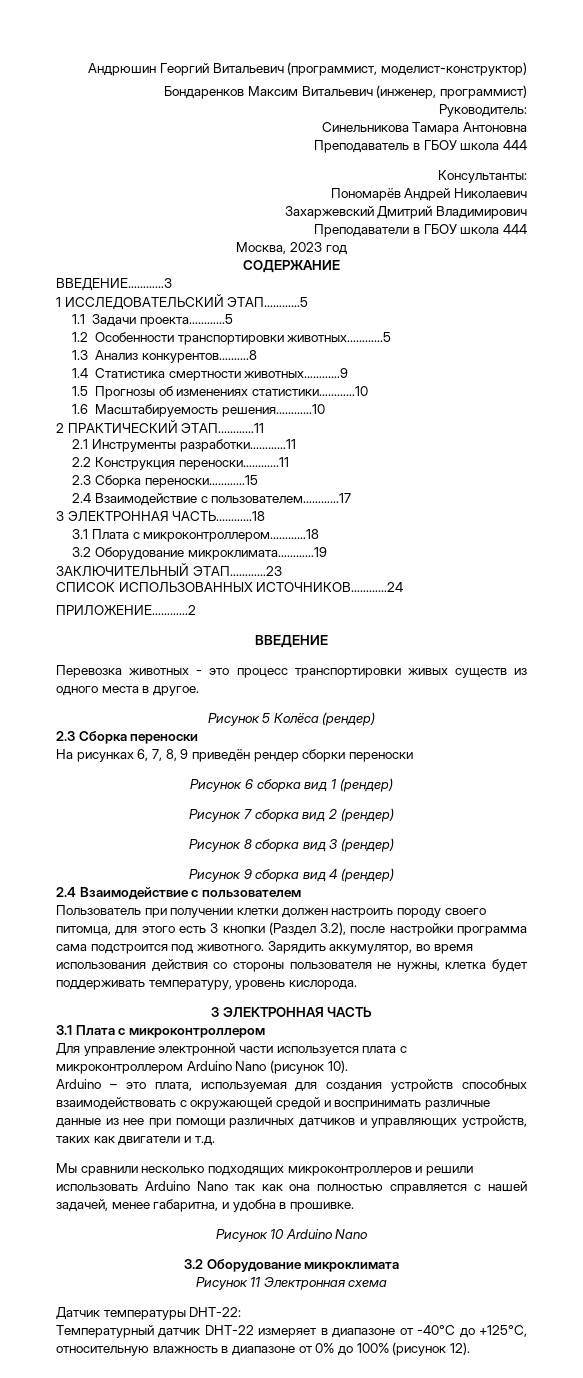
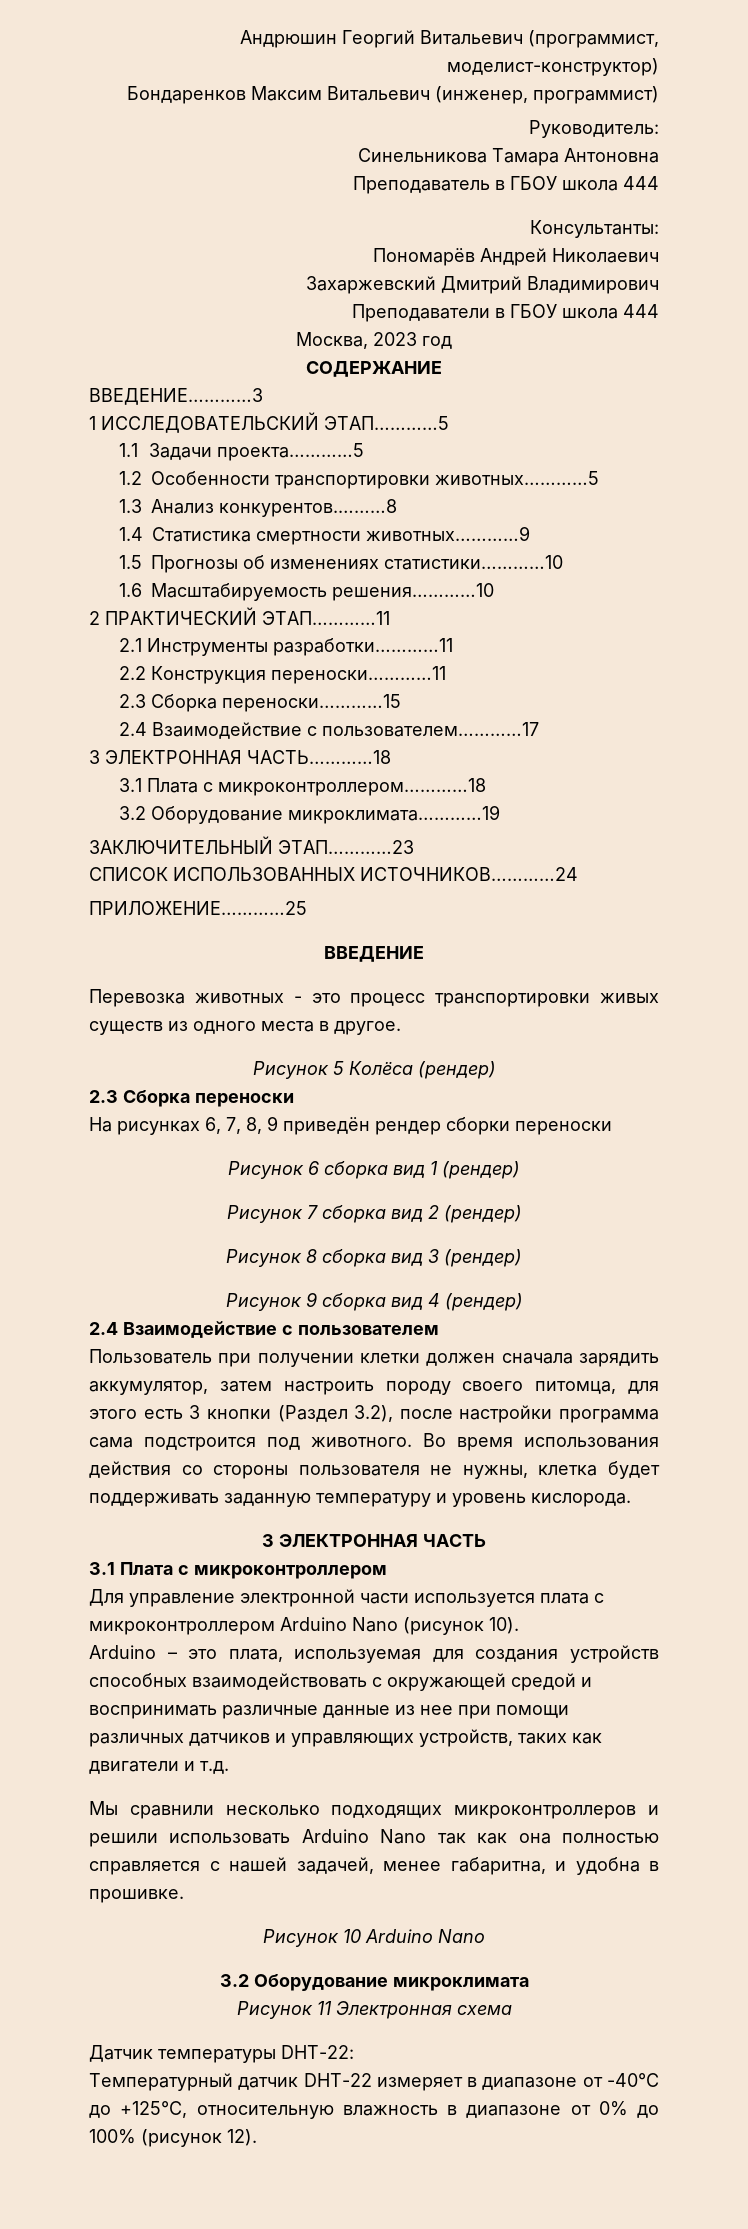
- ПРИЛОЖЕНИЕ…………2
+ ПРИЛОЖЕНИЕ…………25
- Пользователь при получении клетки должен настроить породу своего питомца, для этого есть 3 кнопки (Раздел 3.2), после настройки программа сама подстроится под животного.
+ Пользователь при получении клетки должен сначала зарядить аккумулятор, затем настроить породу своего питомца, для этого есть 3 кнопки (Раздел 3.2), после настройки программа сама подстроится под животного.
- Зарядить аккумулятор, во время использования действия со стороны пользователя не нужны, клетка будет поддерживать температуру, уровень кислорода.
+ Во время использования действия со стороны пользователя не нужны, клетка будет поддерживать заданную температуру и уровень кислорода.

